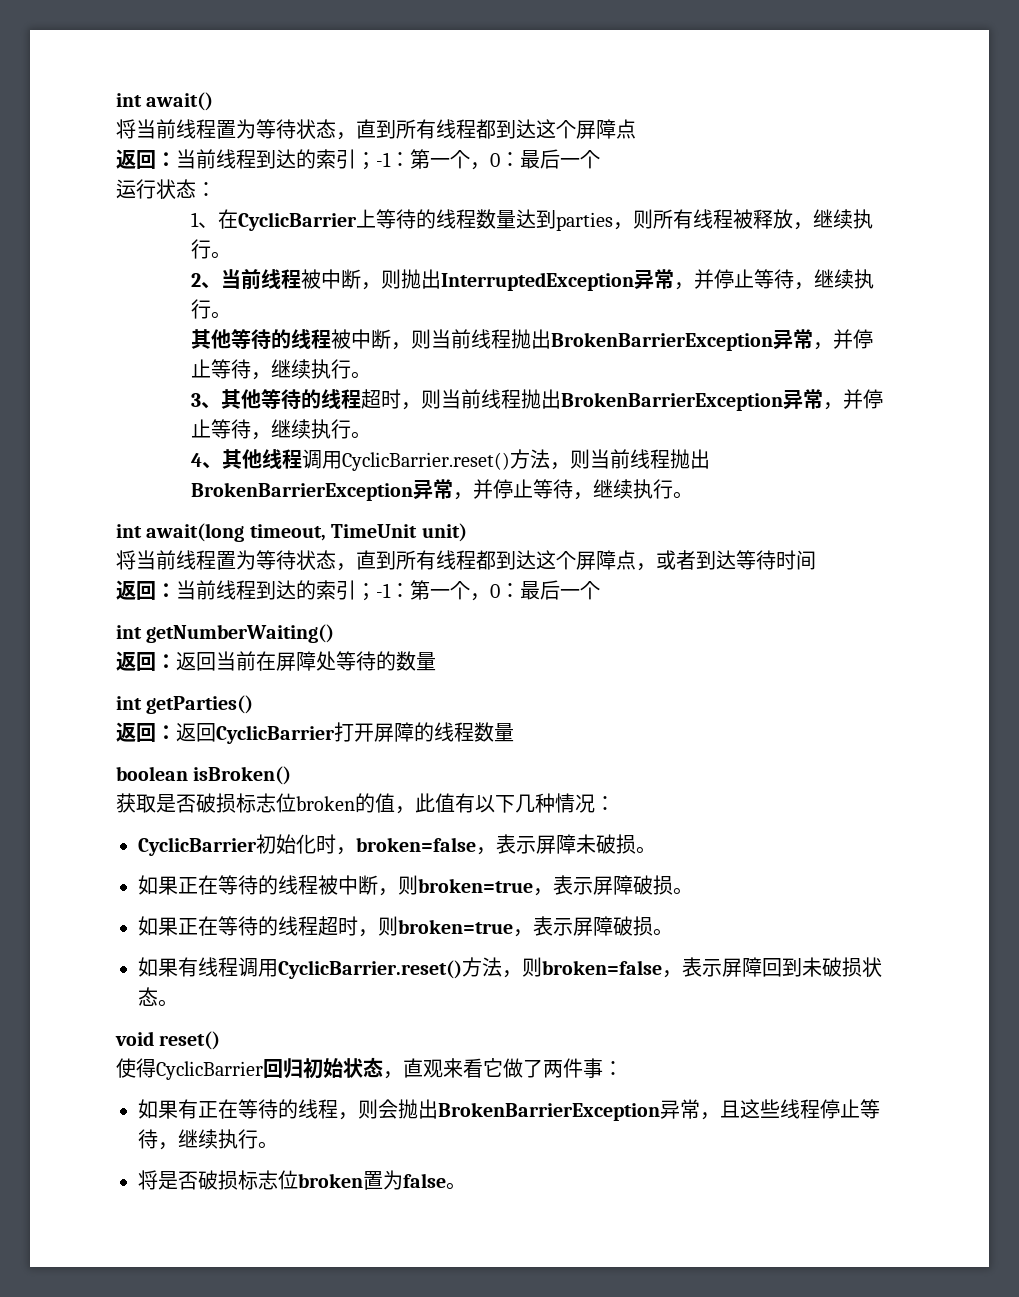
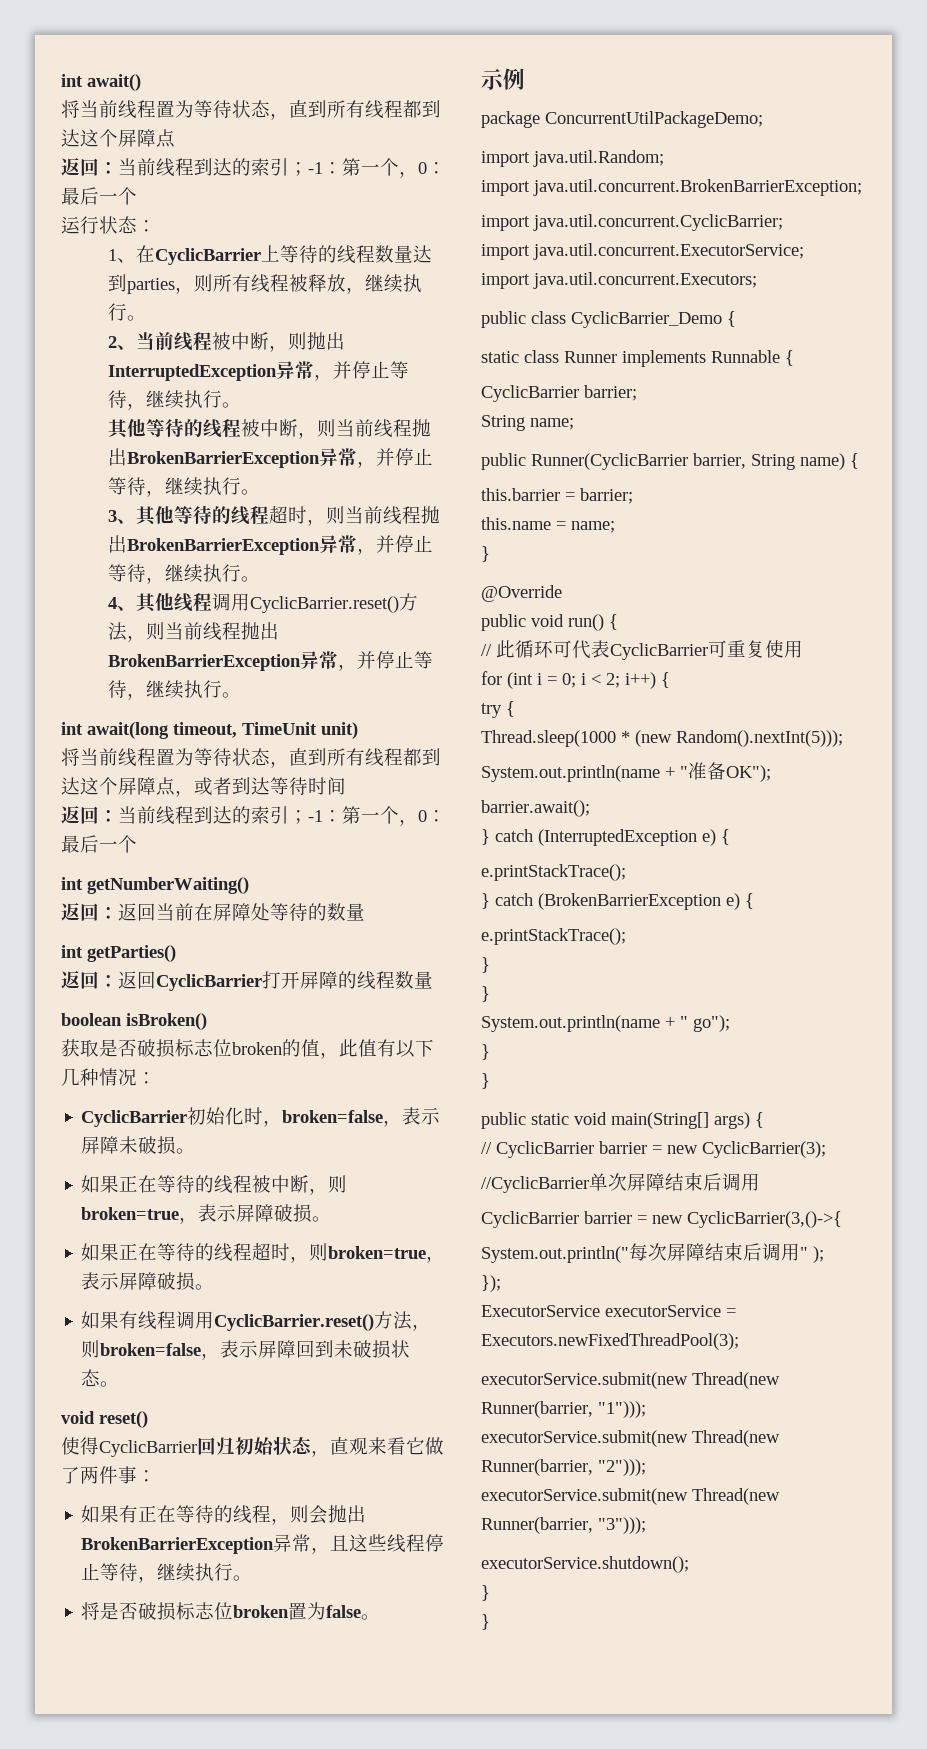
+ 示例
+ package ConcurrentUtilPackageDemo;
+ import java.util.Random;
+ import java.util.concurrent.BrokenBarrierException;
+ import java.util.concurrent.CyclicBarrier;
+ import java.util.concurrent.ExecutorService;
+ import java.util.concurrent.Executors;
+ public class CyclicBarrier_Demo {
+ static class Runner implements Runnable {
+ CyclicBarrier barrier;
+ String name;
+ public Runner(CyclicBarrier barrier, String name) {
+ this.barrier = barrier;
+ this.name = name;
+ }
+ @Override
+ public void run() {
+ // 此循环可代表CyclicBarrier可重复使用
+ for (int i = 0; i < 2; i++) {
+ try {
+ Thread.sleep(1000 * (new Random().nextInt(5)));
+ System.out.println(name + "准备OK");
+ barrier.await();
+ } catch (InterruptedException e) {
+ e.printStackTrace();
+ } catch (BrokenBarrierException e) {
+ e.printStackTrace();
+ }
+ }
+ System.out.println(name + " go");
+ }
+ }
+ public static void main(String[] args) {
+ // CyclicBarrier barrier = new CyclicBarrier(3);
+ //CyclicBarrier单次屏障结束后调用
+ CyclicBarrier barrier = new CyclicBarrier(3,()->{
+ System.out.println("每次屏障结束后调用" );
+ });
+ ExecutorService executorService = Executors.newFixedThreadPool(3);
+ executorService.submit(new Thread(new Runner(barrier, "1")));
+ executorService.submit(new Thread(new Runner(barrier, "2")));
+ executorService.submit(new Thread(new Runner(barrier, "3")));
+ executorService.shutdown();
+ }
+ }

